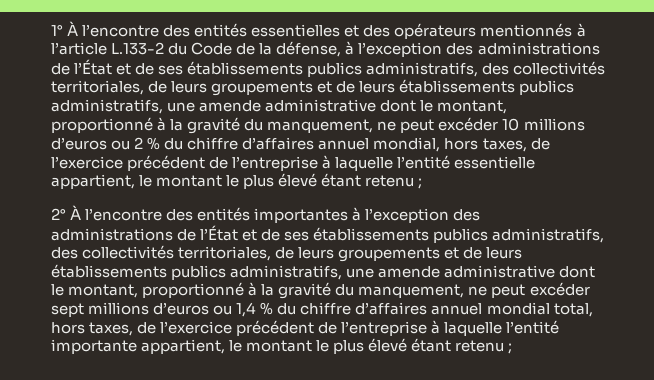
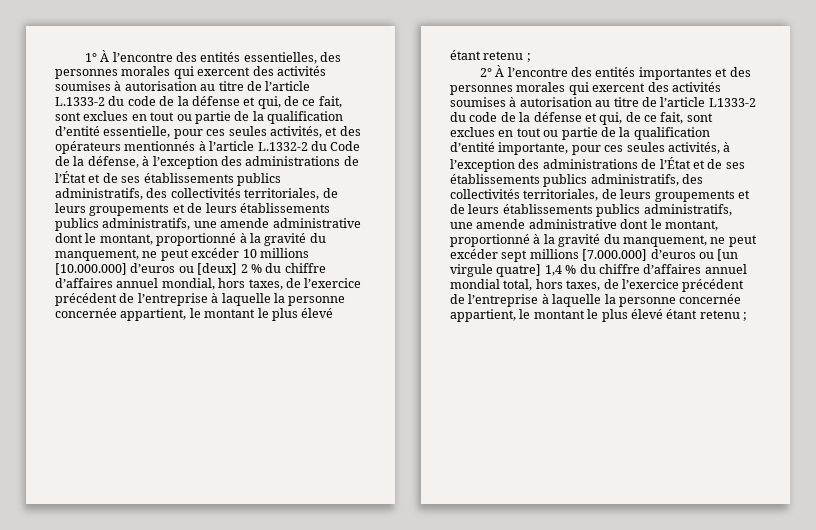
- 1° À l’encontre des entités essentielles et des opérateurs mentionnés à l’article L.133-2 du Code de la défense, à l’exception des administrations de l’État et de ses établissements publics administratifs, des collectivités territoriales, de leurs groupements et de leurs établissements publics administratifs, une amende administrative dont le montant, proportionné à la gravité du manquement, ne peut excéder 10 millions d’euros ou 2 % du chiffre d’affaires annuel mondial, hors taxes, de l’exercice précédent de l’entreprise à laquelle l’entité essentielle appartient, le montant le plus élevé étant retenu ;
+ 1° À l’encontre des entités essentielles, des personnes morales qui exercent des activités soumises à autorisation au titre de l’article L.1333-2 du code de la défense et qui, de ce fait, sont exclues en tout ou partie de la qualification d’entité essentielle, pour ces seules activités, et des opérateurs mentionnés à l’article L.1332-2 du Code de la défense, à l’exception des administrations de l’État et de ses établissements publics administratifs, des collectivités territoriales, de leurs groupements et de leurs établissements publics administratifs, une amende administrative dont le montant, proportionné à la gravité du manquement, ne peut excéder 10 millions [10.000.000] d’euros ou [deux] 2 % du chiffre d’affaires annuel mondial, hors taxes, de l’exercice précédent de l’entreprise à laquelle la personne concernée appartient, le montant le plus élevé étant retenu ;
- 2° À l’encontre des entités importantes à l’exception des administrations de l’État et de ses établissements publics administratifs, des collectivités territoriales, de leurs groupements et de leurs établissements publics administratifs, une amende administrative dont le montant, proportionné à la gravité du manquement, ne peut excéder sept millions d’euros ou 1,4 % du chiffre d’affaires annuel mondial total, hors taxes, de l’exercice précédent de l’entreprise à laquelle l’entité importante appartient, le montant le plus élevé étant retenu ;
+ 2° À l’encontre des entités importantes et des personnes morales qui exercent des activités soumises à autorisation au titre de l’article L1333-2 du code de la défense et qui, de ce fait, sont exclues en tout ou partie de la qualification d’entité importante, pour ces seules activités, à l’exception des administrations de l’État et de ses établissements publics administratifs, des collectivités territoriales, de leurs groupements et de leurs établissements publics administratifs, une amende administrative dont le montant, proportionné à la gravité du manquement, ne peut excéder sept millions [7.000.000] d’euros ou [un virgule quatre] 1,4 % du chiffre d’affaires annuel mondial total, hors taxes, de l’exercice précédent de l’entreprise à laquelle la personne concernée appartient, le montant le plus élevé étant retenu ;

